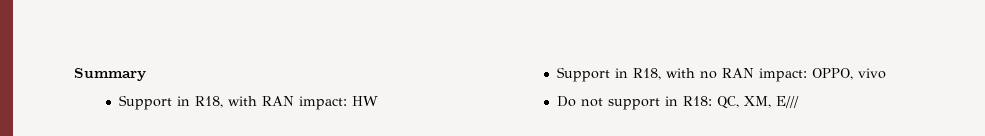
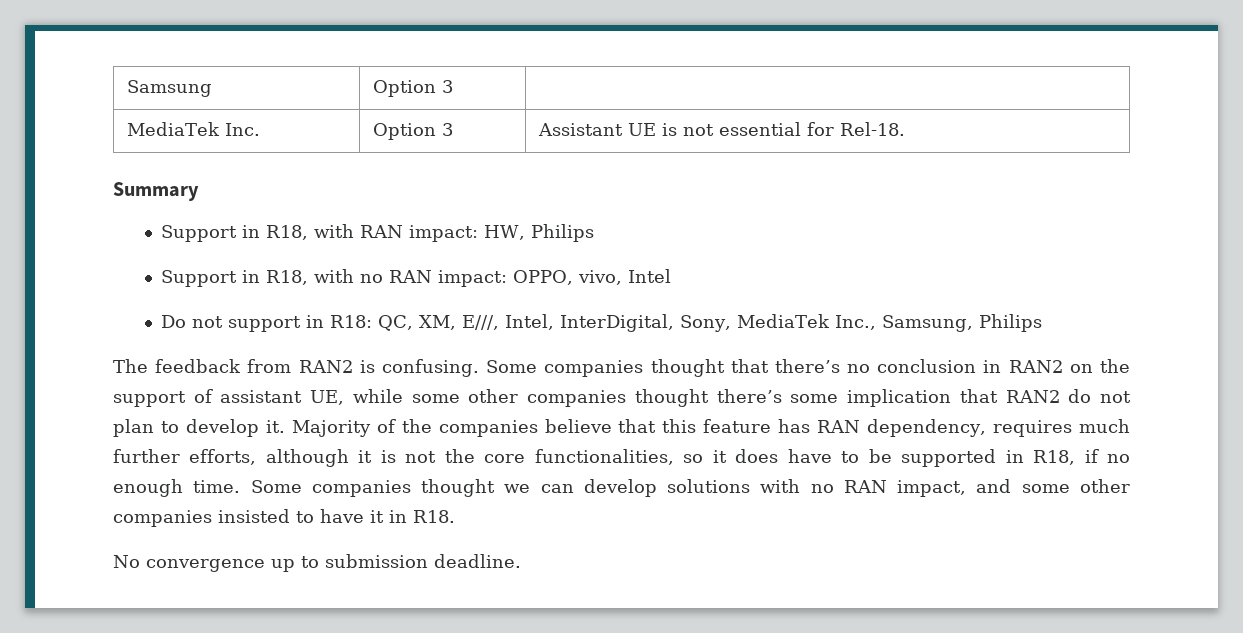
+ Samsung | Option 3 |
+ MediaTek Inc. | Option 3 | Assistant UE is not essential for Rel-18.
- Support in R18, with RAN impact: HW
+ Support in R18, with RAN impact: HW, Philips
- Support in R18, with no RAN impact: OPPO, vivo
+ Support in R18, with no RAN impact: OPPO, vivo, Intel
- Do not support in R18: QC, XM, E///
+ Do not support in R18: QC, XM, E///, Intel, InterDigital, Sony, MediaTek Inc., Samsung, Philips
+ The feedback from RAN2 is confusing. Some companies thought that there’s no conclusion in RAN2 on the support of assistant UE, while some other companies thought there’s some implication that RAN2 do not plan to develop it. Majority of the companies believe that this feature has RAN dependency, requires much further efforts, although it is not the core functionalities, so it does have to be supported in R18, if no enough time. Some companies thought we can develop solutions with no RAN impact, and some other companies insisted to have it in R18.
+ No convergence up to submission deadline.

